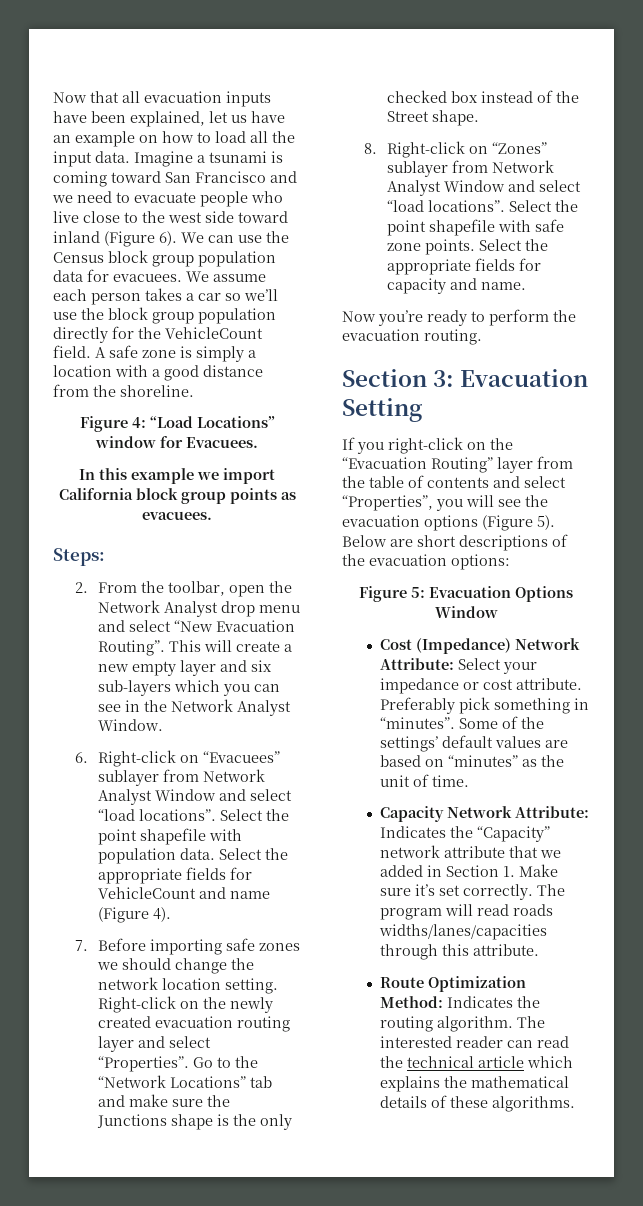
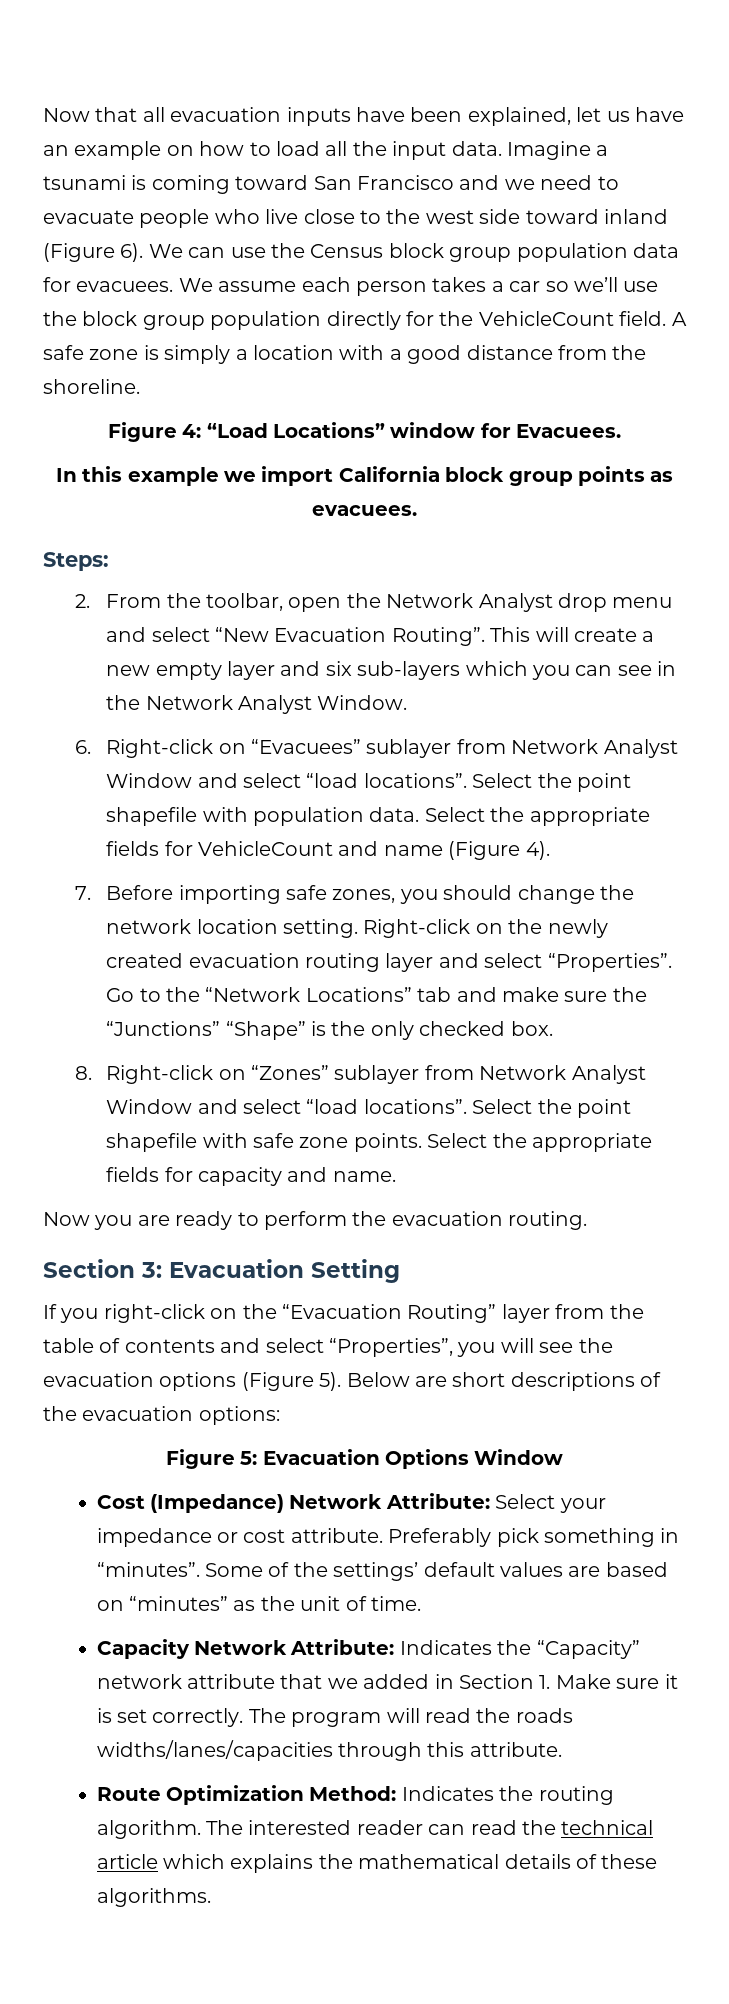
- 7. Before importing safe zones we should change the network location setting.
+ 7. Before importing safe zones, you should change the network location setting.
- Go to the “Network Locations” tab and make sure the Junctions shape is the only checked box instead of the Street shape.
+ Go to the “Network Locations” tab and make sure the “Junctions” “Shape” is the only checked box.
- Now you’re ready to perform the evacuation routing.
+ Now you are ready to perform the evacuation routing.
- Capacity Network Attribute: Indicates the “Capacity” network attribute that we added in Section 1. Make sure it’s set correctly.
+ Capacity Network Attribute: Indicates the “Capacity” network attribute that we added in Section 1. Make sure it is set correctly.
- The program will read roads widths/lanes/capacities through this attribute.
+ The program will read the roads widths/lanes/capacities through this attribute.

